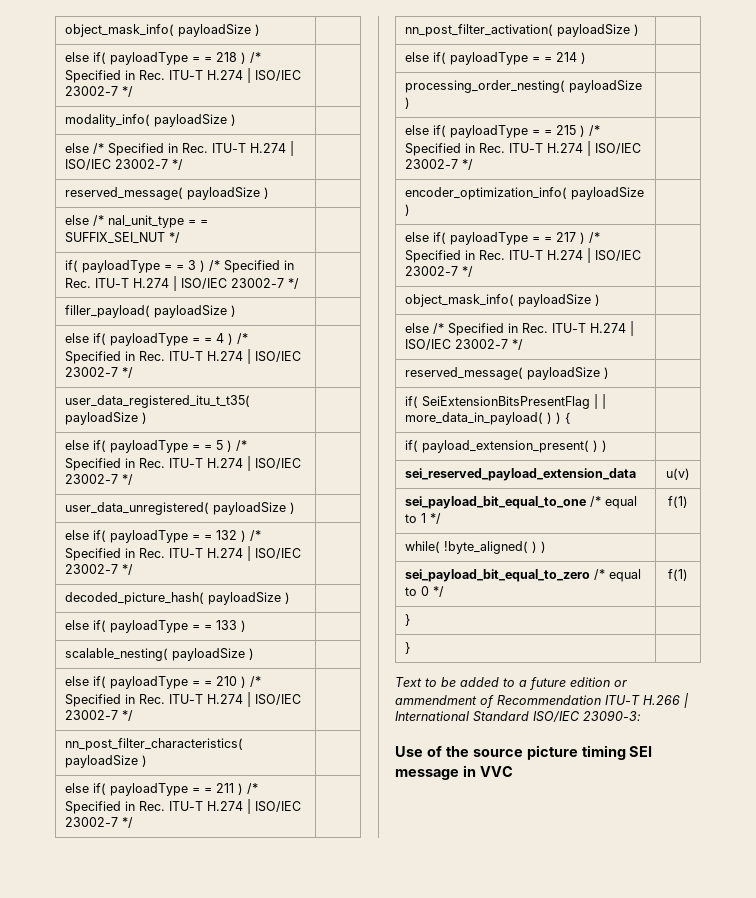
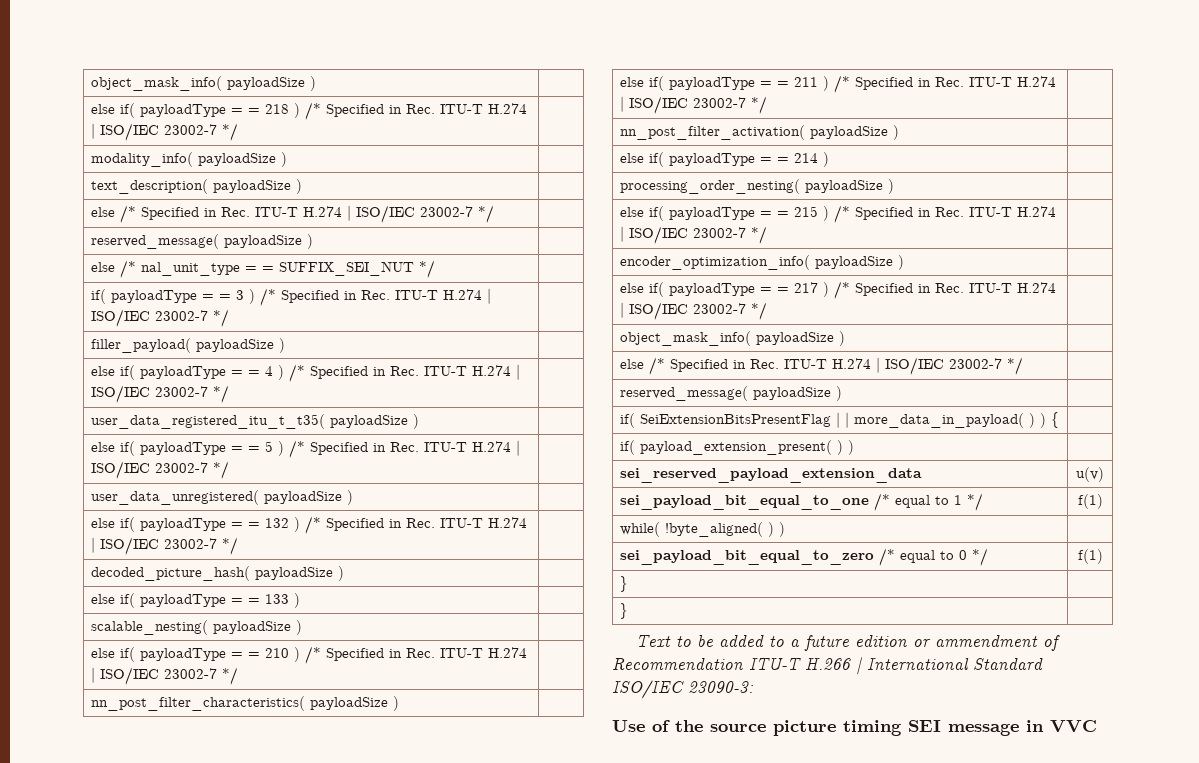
+ text_description( payloadSize ) |

